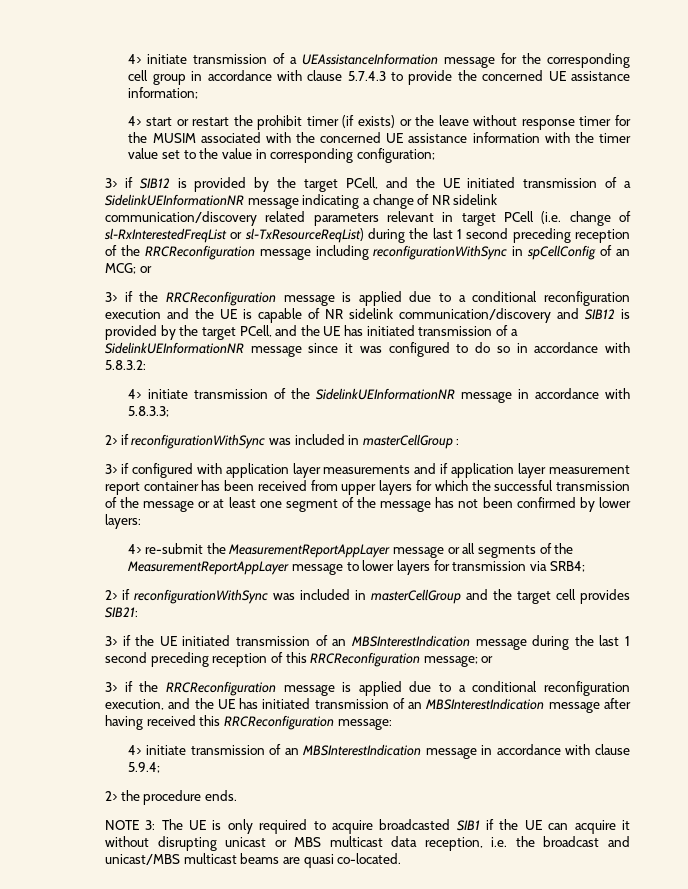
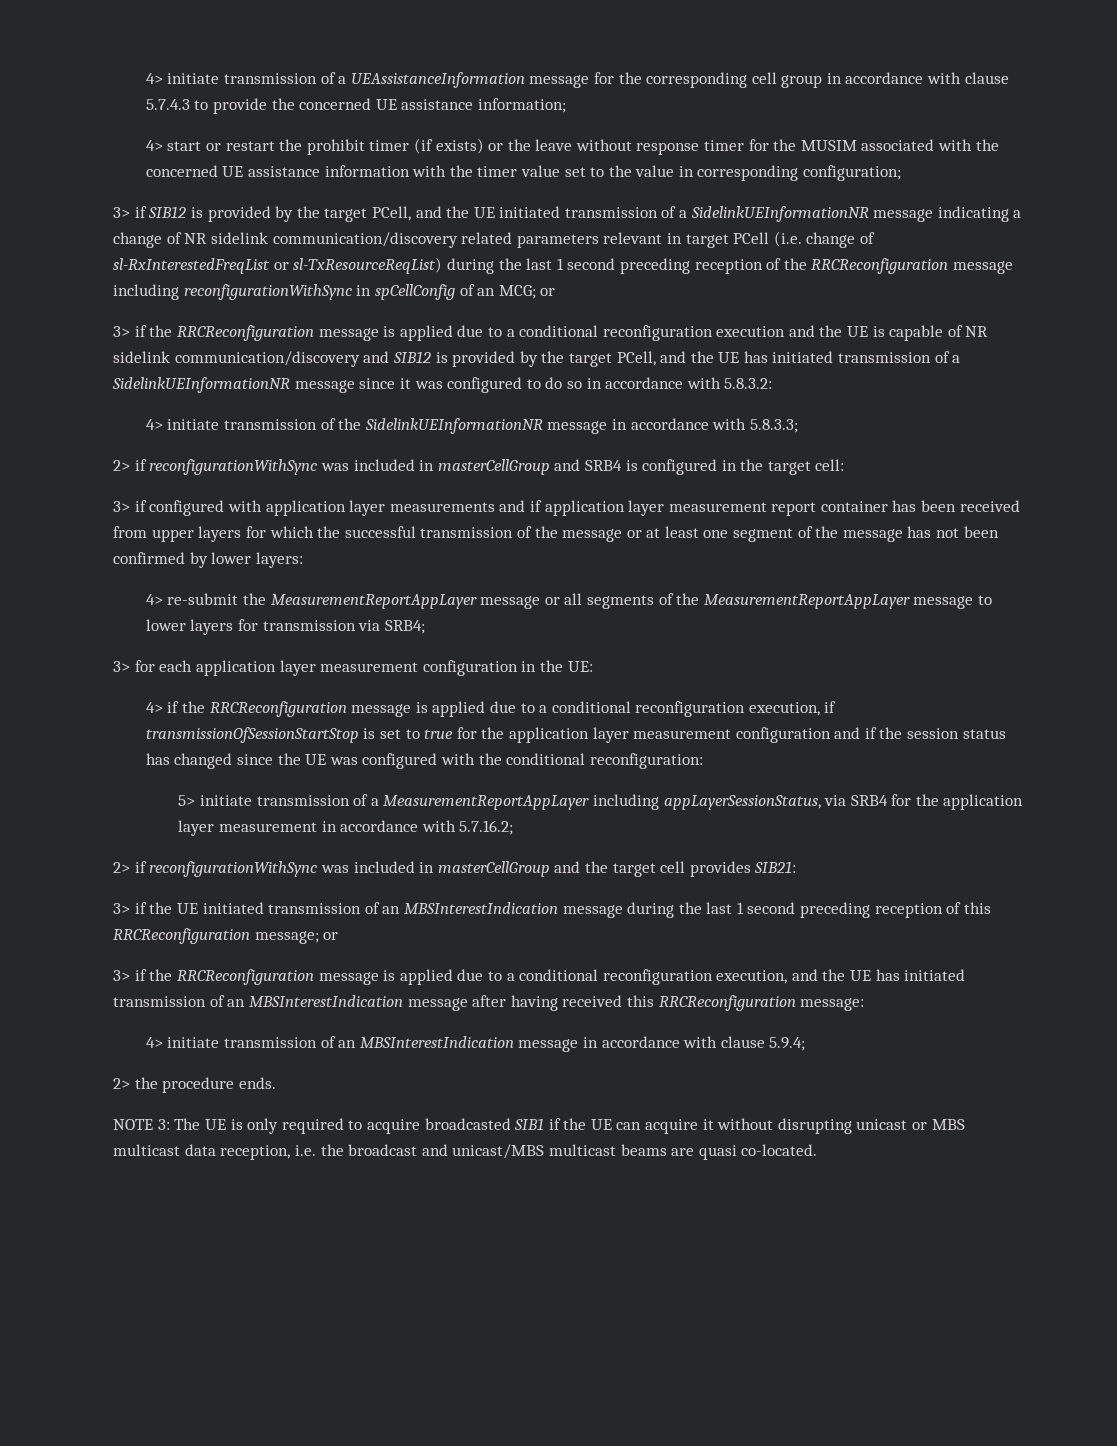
- 2> if reconfigurationWithSync was included in masterCellGroup :
+ 2> if reconfigurationWithSync was included in masterCellGroup and SRB4 is configured in the target cell:
+ 3> for each application layer measurement configuration in the UE:
+ 4> if the RRCReconfiguration message is applied due to a conditional reconfiguration execution, if transmissionOfSessionStartStop is set to true for the application layer measurement configuration and if the session status has changed since the UE was configured with the conditional reconfiguration:
+ 5> initiate transmission of a MeasurementReportAppLayer including appLayerSessionStatus, via SRB4 for the application layer measurement in accordance with 5.7.16.2;

